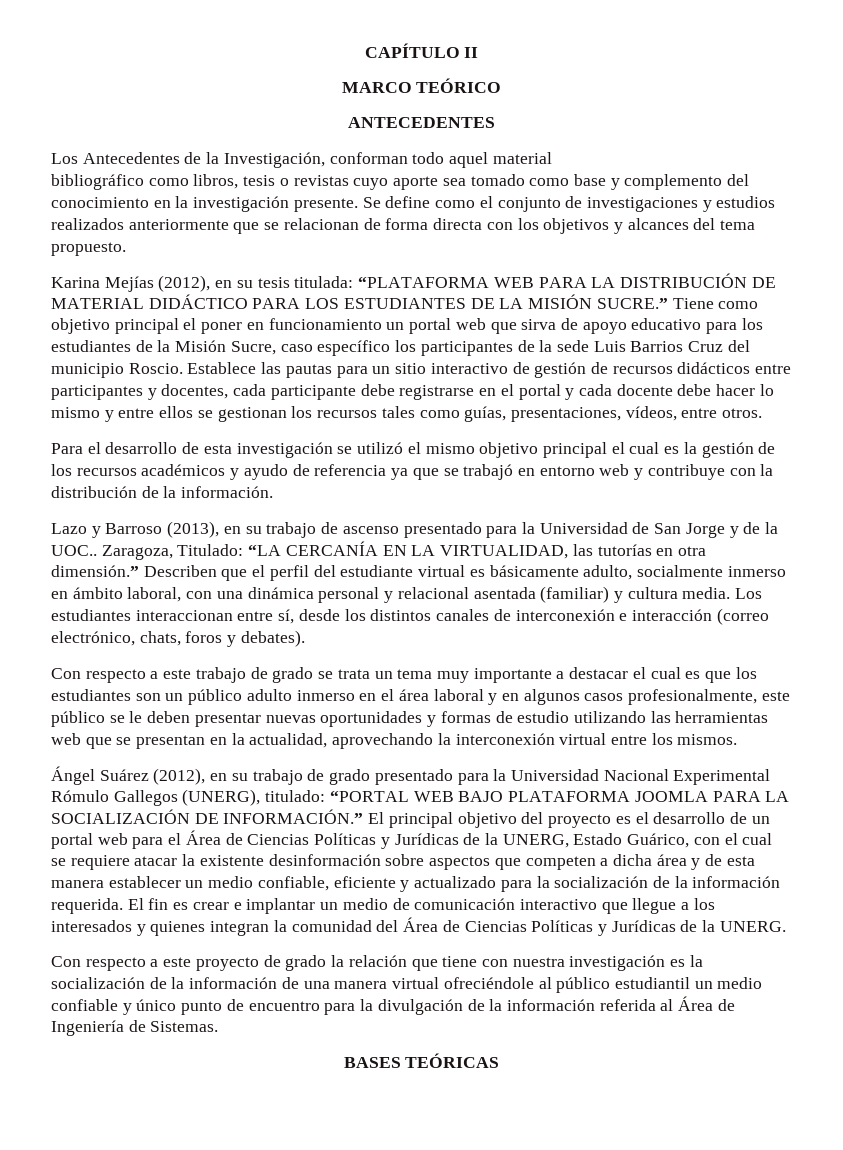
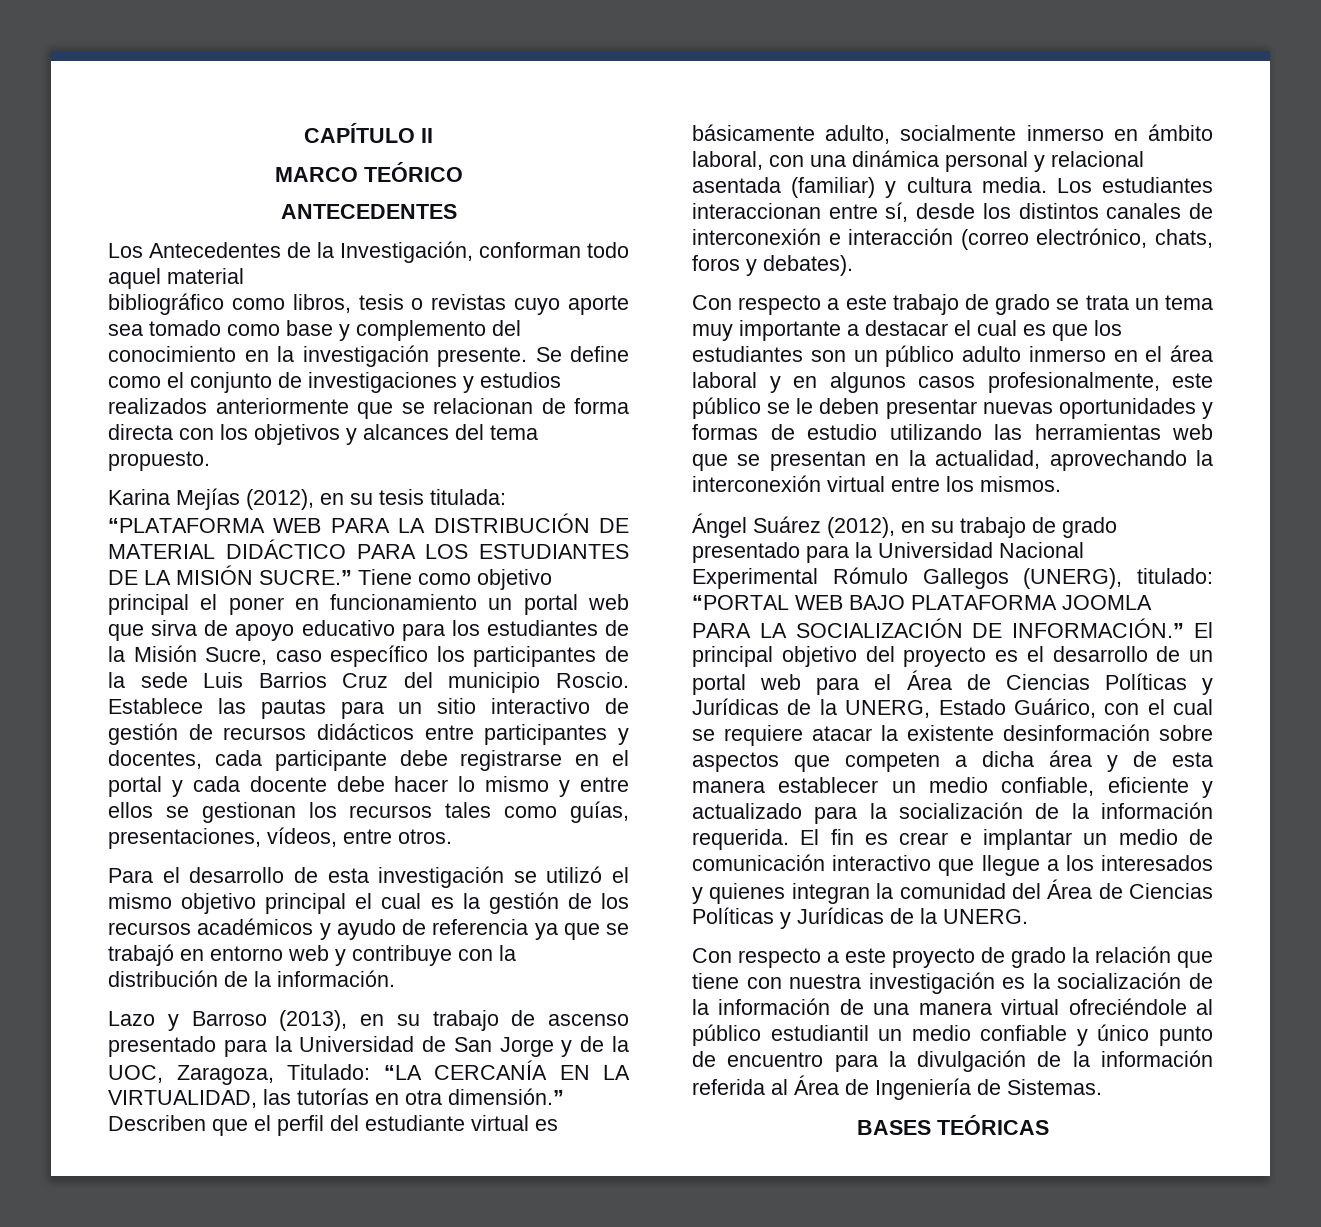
- Lazo y Barroso (2013), en su trabajo de ascenso presentado para la Universidad de San Jorge y de la UOC.. Zaragoza, Titulado: “LA CERCANÍA EN LA VIRTUALIDAD, las tutorías en otra dimensión.”
+ Lazo y Barroso (2013), en su trabajo de ascenso presentado para la Universidad de San Jorge y de la UOC, Zaragoza, Titulado: “LA CERCANÍA EN LA VIRTUALIDAD, las tutorías en otra dimensión.”

